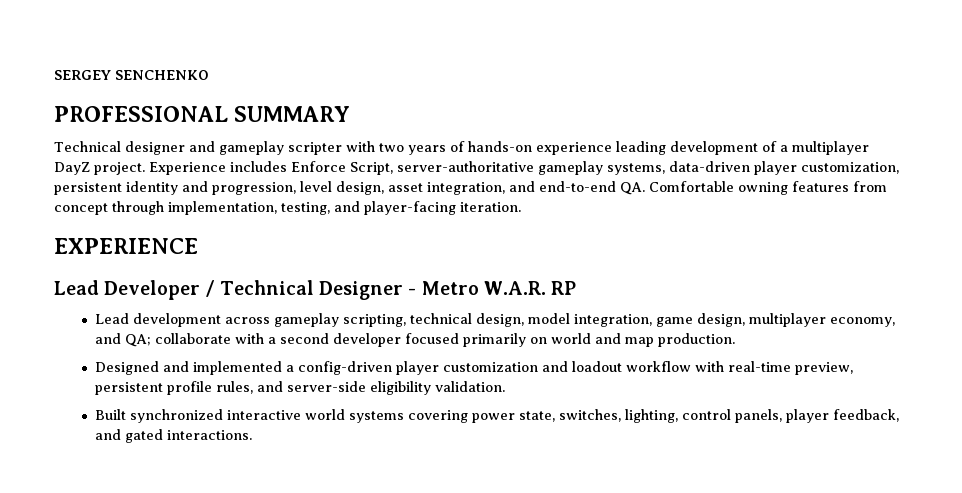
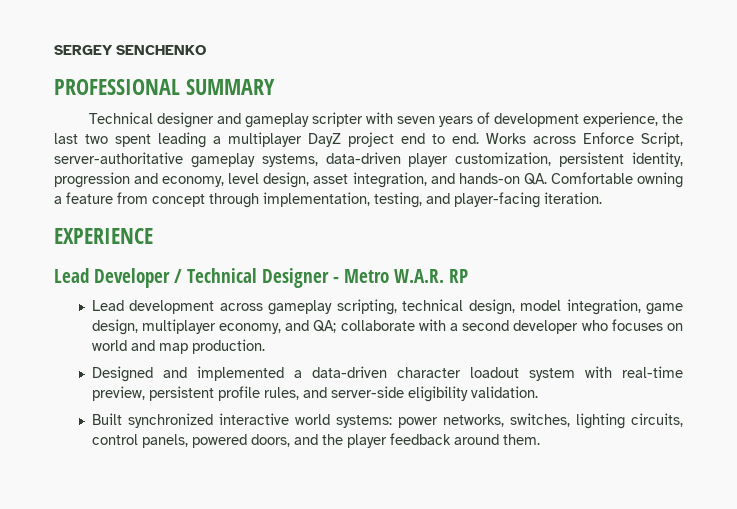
- Technical designer and gameplay scripter with two years of hands-on experience leading development of a multiplayer DayZ project. Experience includes Enforce Script, server-authoritative gameplay systems, data-driven player customization, persistent identity and progression, level design, asset integration, and end-to-end QA. Comfortable owning features from concept through implementation, testing, and player-facing iteration.
+ Technical designer and gameplay scripter with seven years of development experience, the last two spent leading a multiplayer DayZ project end to end. Works across Enforce Script, server-authoritative gameplay systems, data-driven player customization, persistent identity, progression and economy, level design, asset integration, and hands-on QA. Comfortable owning a feature from concept through implementation, testing, and player-facing iteration.
- Lead development across gameplay scripting, technical design, model integration, game design, multiplayer economy, and QA; collaborate with a second developer focused primarily on world and map production.
+ Lead development across gameplay scripting, technical design, model integration, game design, multiplayer economy, and QA; collaborate with a second developer who focuses on world and map production.
- Designed and implemented a config-driven player customization and loadout workflow with real-time preview, persistent profile rules, and server-side eligibility validation.
+ Designed and implemented a data-driven character loadout system with real-time preview, persistent profile rules, and server-side eligibility validation.
- Built synchronized interactive world systems covering power state, switches, lighting, control panels, player feedback, and gated interactions.
+ Built synchronized interactive world systems: power networks, switches, lighting circuits, control panels, powered doors, and the player feedback around them.

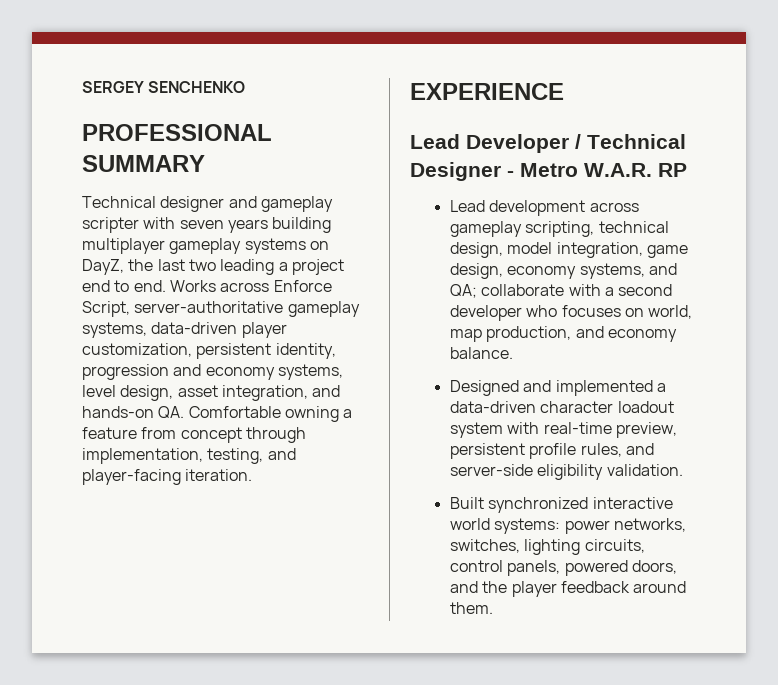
- Technical designer and gameplay scripter with seven years of development experience, the last two spent leading a multiplayer DayZ project end to end.
+ Technical designer and gameplay scripter with seven years building multiplayer gameplay systems on DayZ, the last two leading a project end to end.
- Works across Enforce Script, server-authoritative gameplay systems, data-driven player customization, persistent identity, progression and economy, level design, asset integration, and hands-on QA. Comfortable owning a feature from concept through implementation, testing, and player-facing iteration.
+ Works across Enforce Script, server-authoritative gameplay systems, data-driven player customization, persistent identity, progression and economy systems, level design, asset integration, and hands-on QA. Comfortable owning a feature from concept through implementation, testing, and player-facing iteration.
- Lead development across gameplay scripting, technical design, model integration, game design, multiplayer economy, and QA; collaborate with a second developer who focuses on world and map production.
+ Lead development across gameplay scripting, technical design, model integration, game design, economy systems, and QA; collaborate with a second developer who focuses on world, map production, and economy balance.

